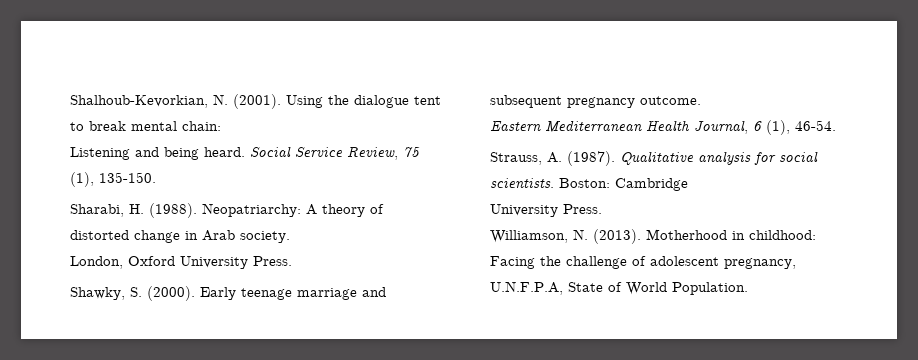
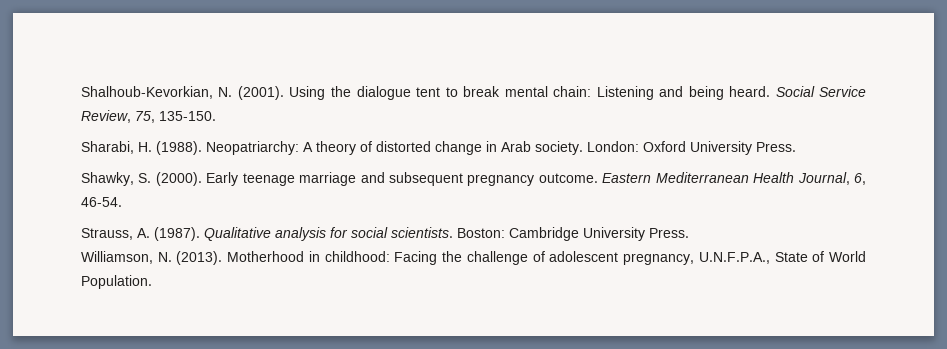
- Using the dialogue tent to break mental chain:
- Listening and being heard.
+ Using the dialogue tent to break mental chain: Listening and being heard.
- Social Service Review, 75 (1), 135-150.
+ Social Service Review, 75, 135-150.
- Neopatriarchy: A theory of distorted change in Arab society.
- London, Oxford University Press.
+ Neopatriarchy: A theory of distorted change in Arab society. London: Oxford University Press.
- Early teenage marriage and subsequent pregnancy outcome.
- Eastern Mediterranean Health Journal, 6 (1), 46-54.
+ Early teenage marriage and subsequent pregnancy outcome. Eastern Mediterranean Health Journal, 6, 46-54.
- Boston: Cambridge
- University Press.
+ Boston: Cambridge University Press.
- Motherhood in childhood: Facing the challenge of adolescent pregnancy, U.N.F.P.A, State of World Population.
+ Motherhood in childhood: Facing the challenge of adolescent pregnancy, U.N.F.P.A., State of World Population.

